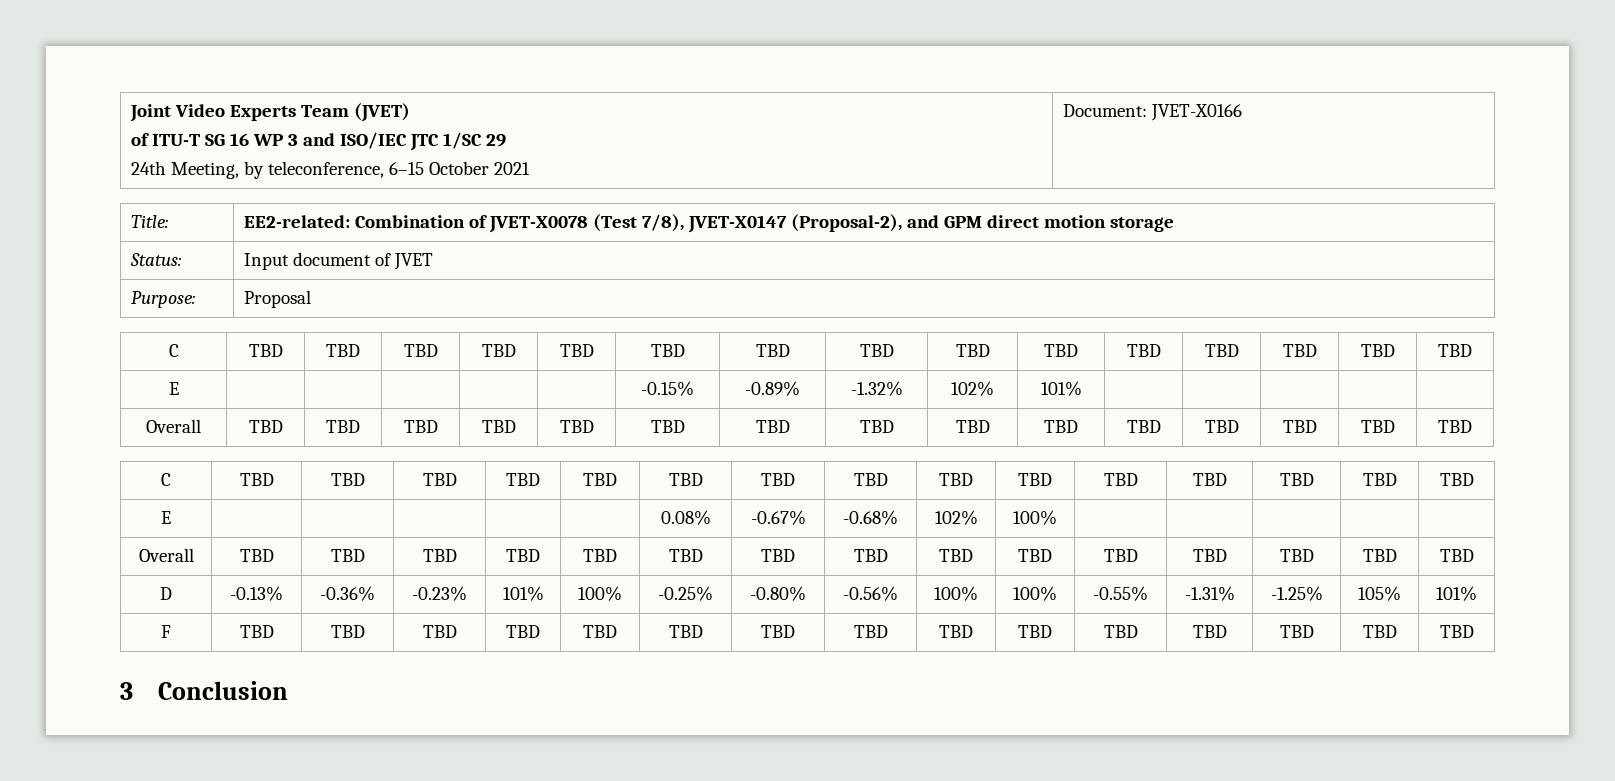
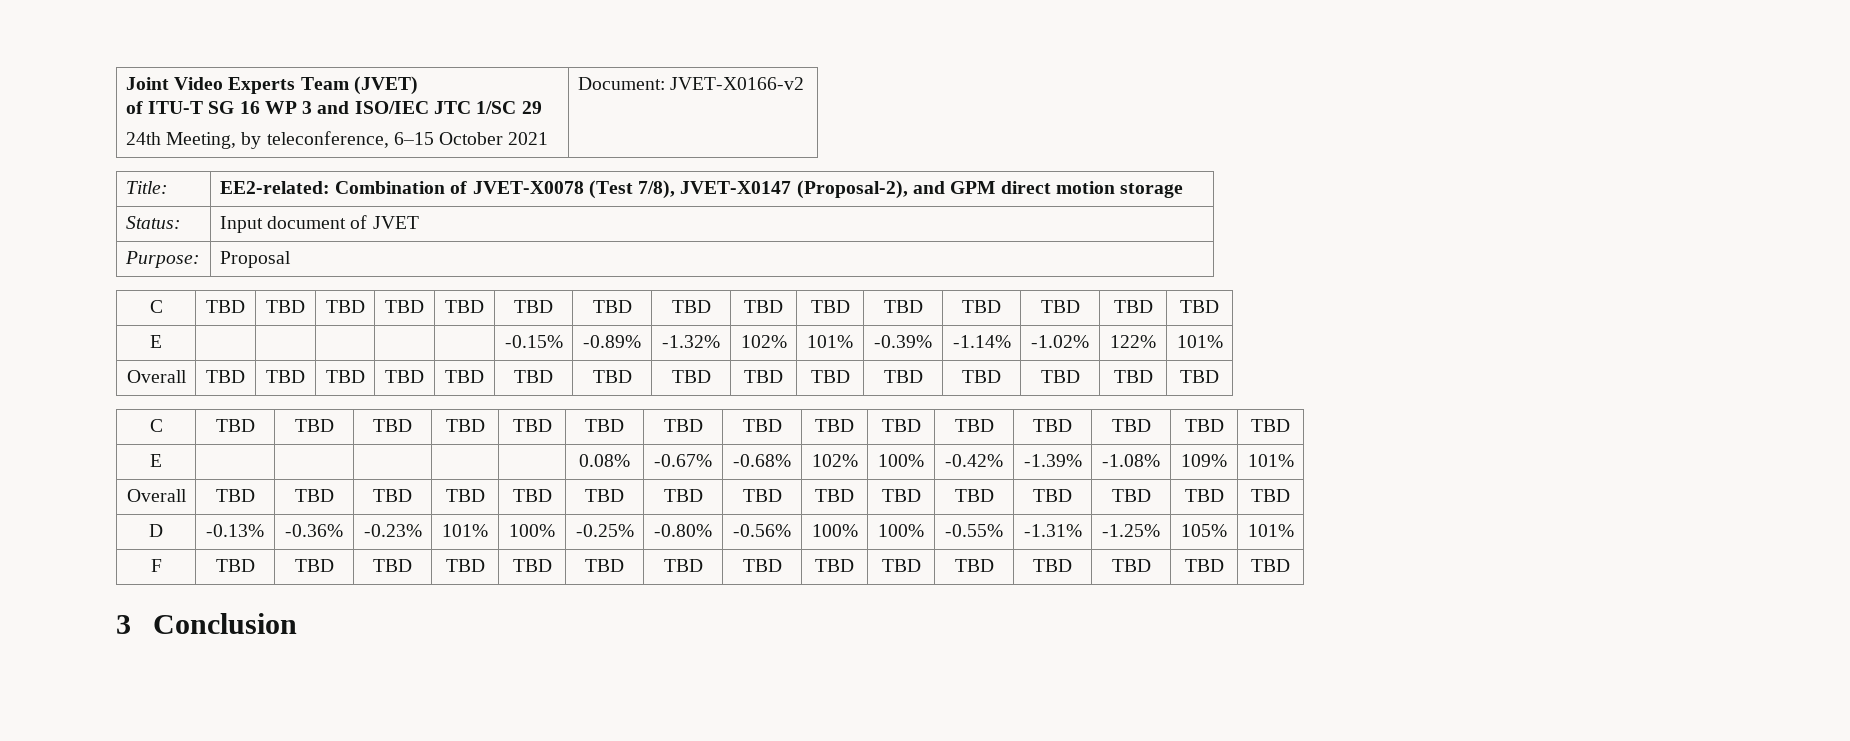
  Joint Video Experts Team (JVET)
  of ITU-T SG 16 WP 3 and ISO/IEC JTC 1/SC 29
- 24th Meeting, by teleconference, 6–15 October 2021 | Document: JVET-X0166
+ 24th Meeting, by teleconference, 6–15 October 2021 | Document: JVET-X0166-v2
- E | | | | | | -0.15% | -0.89% | -1.32% | 102% | 101% | | | | |
+ E | | | | | | -0.15% | -0.89% | -1.32% | 102% | 101% | -0.39% | -1.14% | -1.02% | 122% | 101%
- E | | | | | | 0.08% | -0.67% | -0.68% | 102% | 100% | | | | |
+ E | | | | | | 0.08% | -0.67% | -0.68% | 102% | 100% | -0.42% | -1.39% | -1.08% | 109% | 101%

